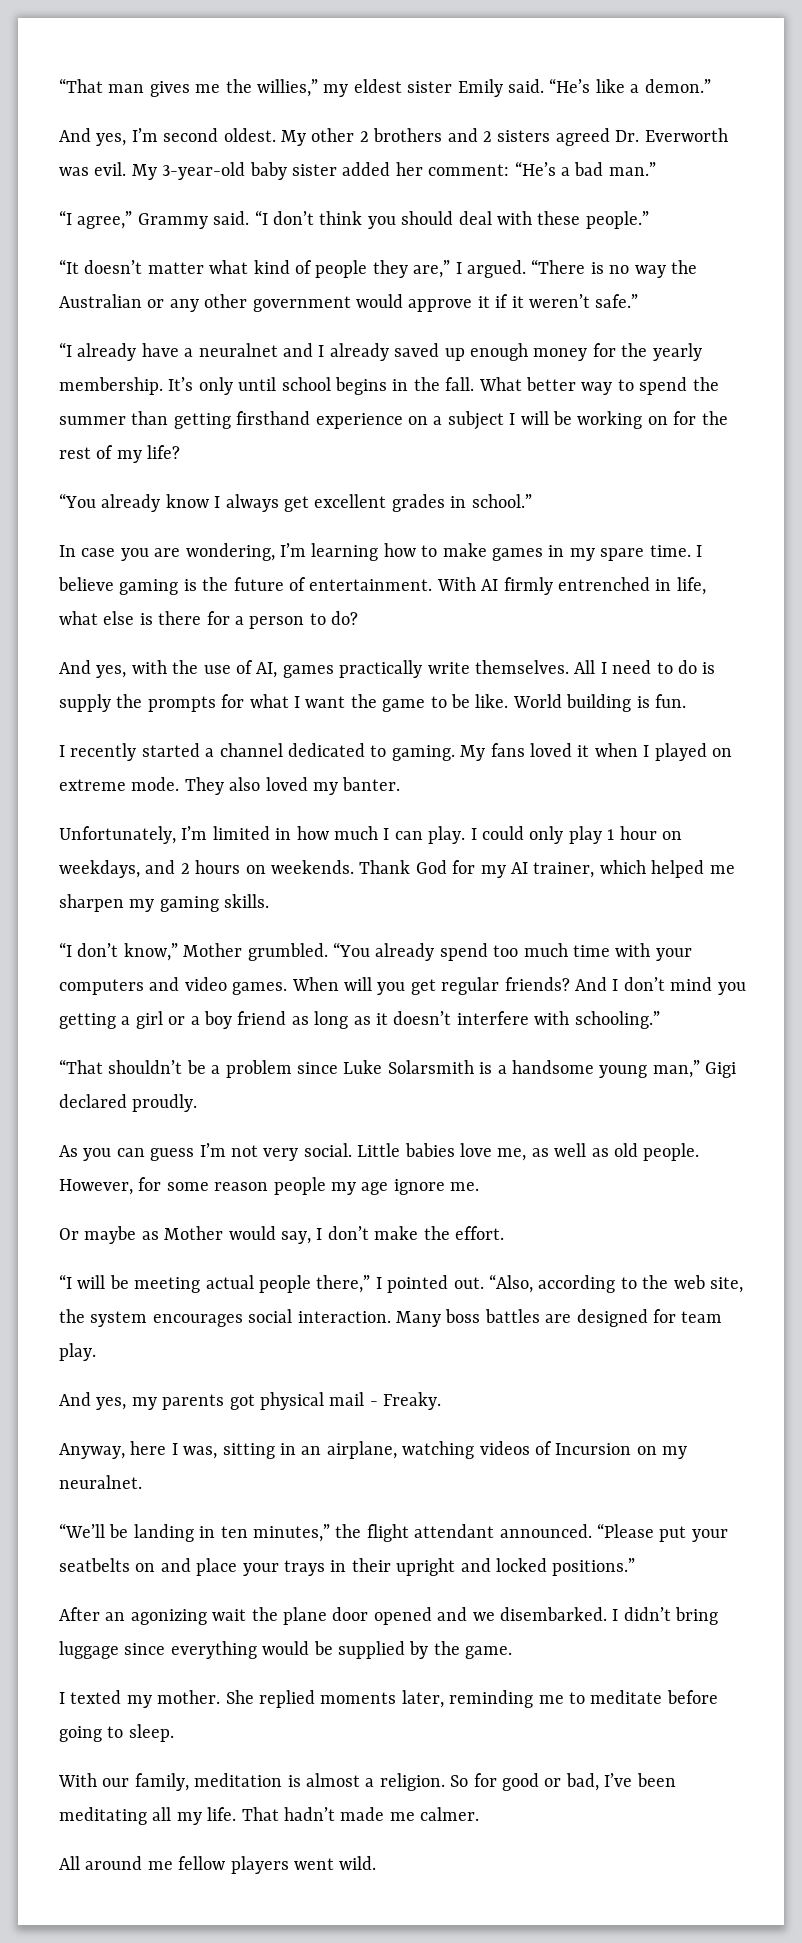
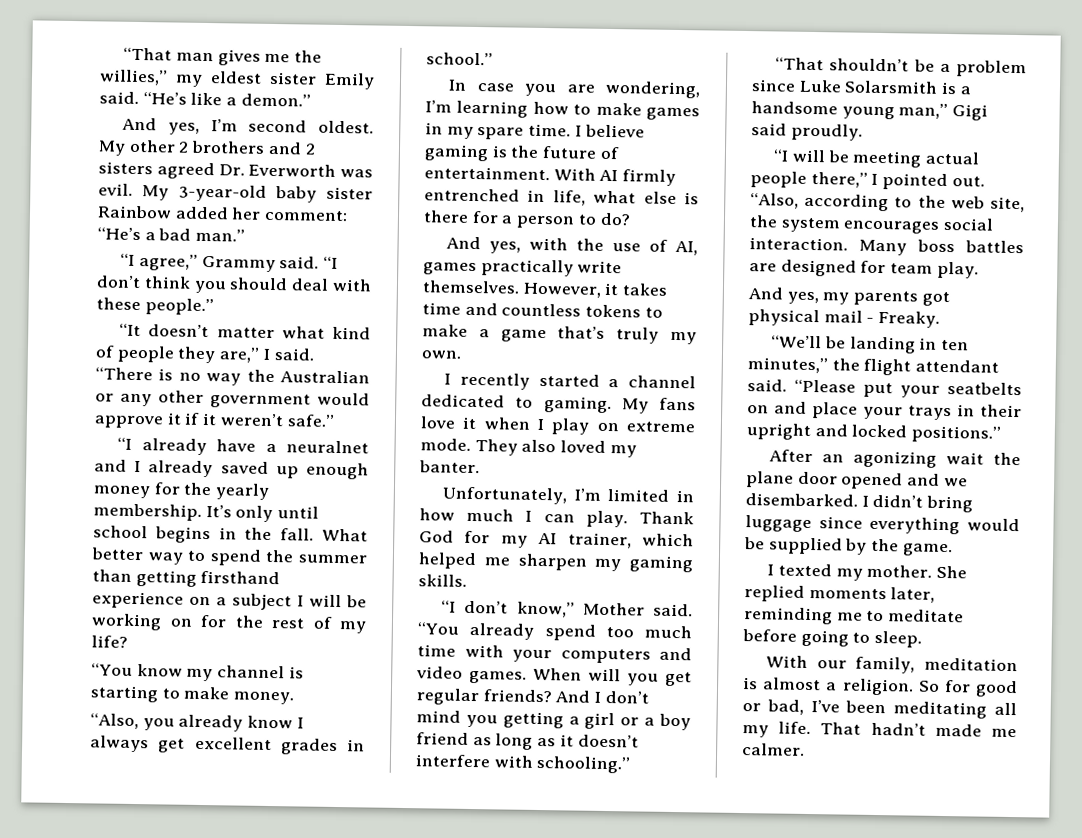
- My 3-year-old baby sister added her comment: “He’s a bad man.”
+ My 3-year-old baby sister Rainbow added her comment: “He’s a bad man.”
- “It doesn’t matter what kind of people they are,” I argued.
+ “It doesn’t matter what kind of people they are,” I said.
- “You already know I always get excellent grades in school.”
+ “You know my channel is starting to make money.
+ “Also, you already know I always get excellent grades in school.”
- All I need to do is supply the prompts for what I want the game to be like. World building is fun.
+ However, it takes time and countless tokens to make a game that’s truly my own.
- My fans loved it when I played on extreme mode.
+ My fans love it when I play on extreme mode.
- I could only play 1 hour on weekdays, and 2 hours on weekends.
- “I don’t know,” Mother grumbled.
+ “I don’t know,” Mother said.
- “That shouldn’t be a problem since Luke Solarsmith is a handsome young man,” Gigi declared proudly.
+ “That shouldn’t be a problem since Luke Solarsmith is a handsome young man,” Gigi said proudly.
- As you can guess I’m not very social. Little babies love me, as well as old people. However, for some reason people my age ignore me.
- Or maybe as Mother would say, I don’t make the effort.
- Anyway, here I was, sitting in an airplane, watching videos of Incursion on my neuralnet.
- “We’ll be landing in ten minutes,” the flight attendant announced.
+ “We’ll be landing in ten minutes,” the flight attendant said.
- All around me fellow players went wild.

